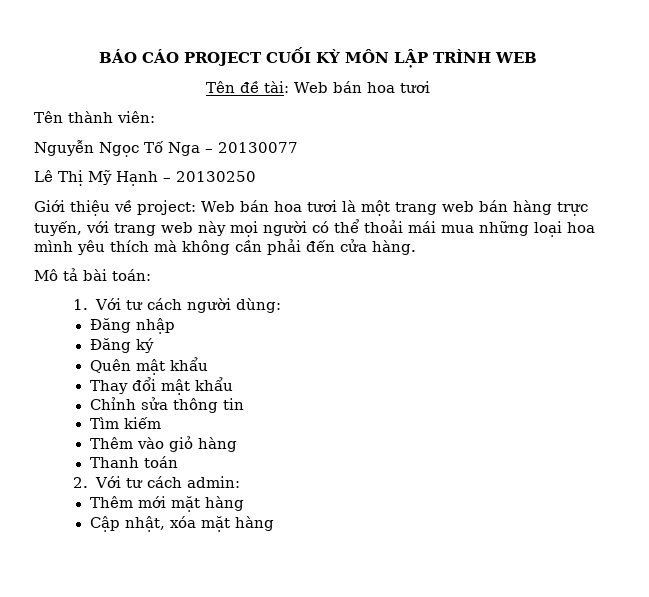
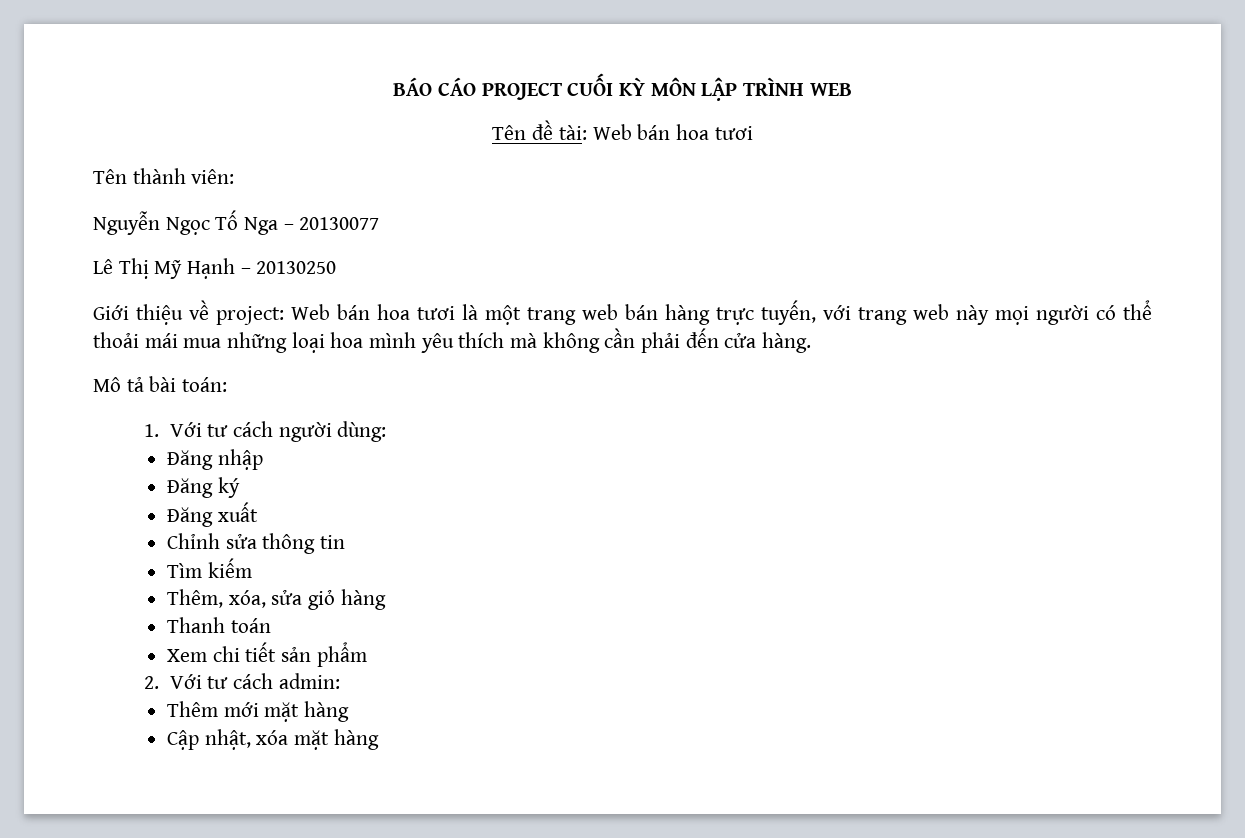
- Quên mật khẩu
- Thay đổi mật khẩu
+ Đăng xuất
- Thêm vào giỏ hàng
+ Thêm, xóa, sửa giỏ hàng
+ Xem chi tiết sản phẩm

